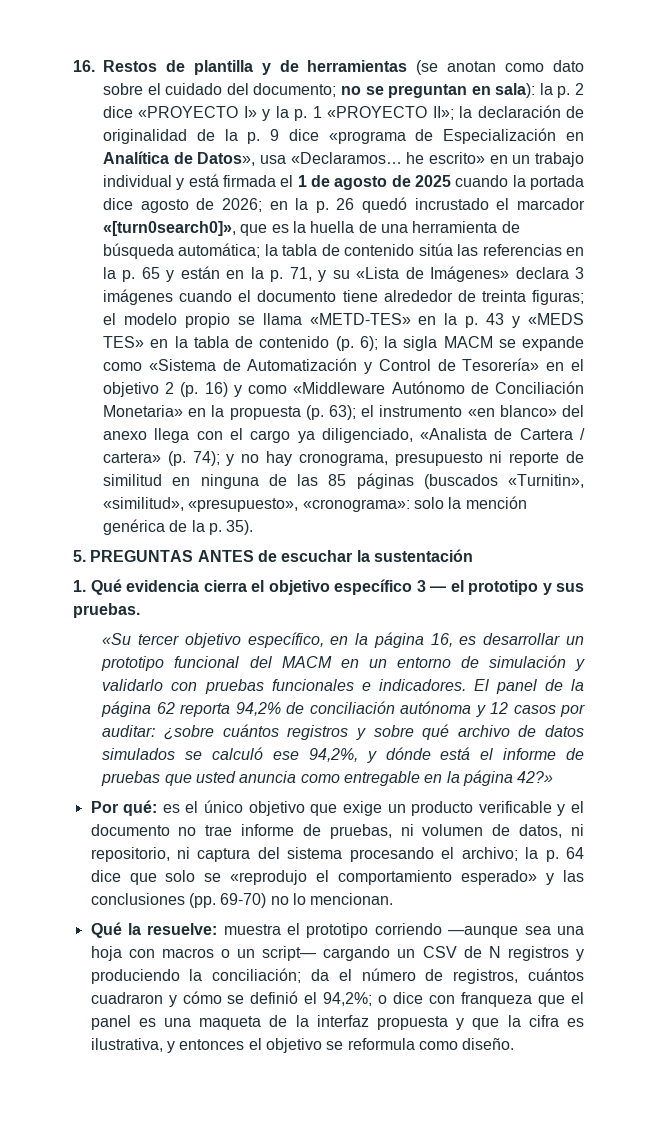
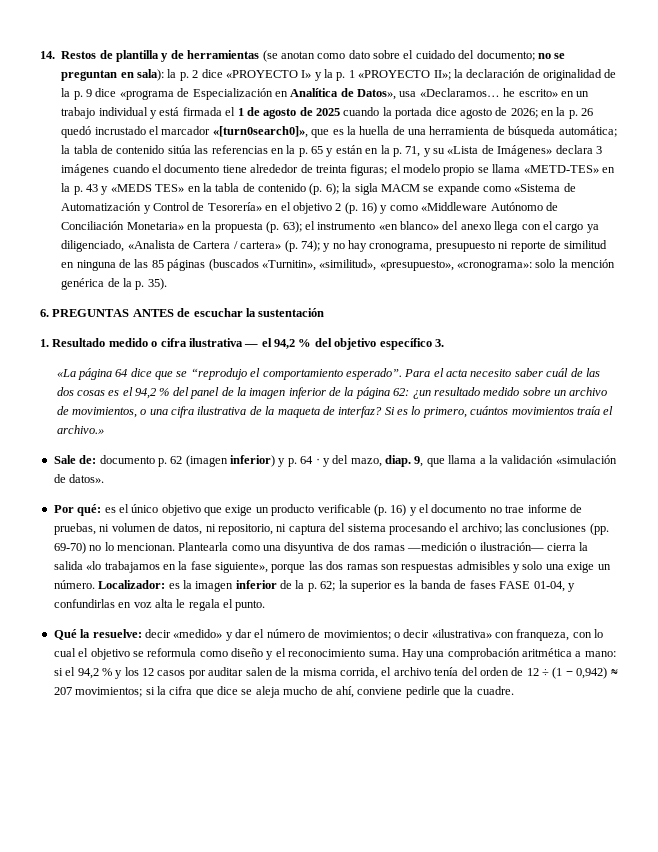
- 16. Restos de plantilla y de herramientas (se anotan como dato sobre el cuidado del documento;
+ 14. Restos de plantilla y de herramientas (se anotan como dato sobre el cuidado del documento;
- 5. PREGUNTAS ANTES de escuchar la sustentación
+ 6. PREGUNTAS ANTES de escuchar la sustentación
- 1. Qué evidencia cierra el objetivo específico 3 — el prototipo y sus pruebas.
- «Su tercer objetivo específico, en la página 16, es desarrollar un prototipo funcional del MACM en un entorno de simulación y validarlo con pruebas funcionales e indicadores. El panel de la página 62 reporta 94,2% de conciliación autónoma y 12 casos por auditar: ¿sobre cuántos registros y sobre qué archivo de datos simulados se calculó ese 94,2%, y dónde está el informe de pruebas que usted anuncia como entregable en la página 42?»
+ 1. Resultado medido o cifra ilustrativa — el 94,2 % del objetivo específico 3.
+ «La página 64 dice que se “reprodujo el comportamiento esperado”. Para el acta necesito saber cuál de las dos cosas es el 94,2 % del panel de la imagen inferior de la página 62: ¿un resultado medido sobre un archivo de movimientos, o una cifra ilustrativa de la maqueta de interfaz? Si es lo primero, cuántos movimientos traía el archivo.»
+ Sale de: documento p. 62 (imagen inferior) y p. 64 · y del mazo, diap. 9, que llama a la validación «simulación de datos».
- Por qué: es el único objetivo que exige un producto verificable y el documento no trae informe de pruebas, ni volumen de datos, ni repositorio, ni captura del sistema procesando el archivo; la p. 64 dice que solo se «reprodujo el comportamiento esperado» y las conclusiones (pp. 69-70) no lo mencionan.
- Qué la resuelve: muestra el prototipo corriendo —aunque sea una hoja con macros o un script— cargando un CSV de N registros y produciendo la conciliación; da el número de registros, cuántos cuadraron y cómo se definió el 94,2%; o dice con franqueza que el panel es una maqueta de la interfaz propuesta y que la cifra es ilustrativa, y entonces el objetivo se reformula como diseño.
+ Por qué: es el único objetivo que exige un producto verificable (p. 16) y el documento no trae informe de pruebas, ni volumen de datos, ni repositorio, ni captura del sistema procesando el archivo; las conclusiones (pp. 69-70) no lo mencionan. Plantearla como una disyuntiva de dos ramas —medición o ilustración— cierra la salida «lo trabajamos en la fase siguiente», porque las dos ramas son respuestas admisibles y solo una exige un número. Localizador: es la imagen inferior de la p. 62; la superior es la banda de fases FASE 01-04, y confundirlas en voz alta le regala el punto.
+ Qué la resuelve: decir «medido» y dar el número de movimientos; o decir «ilustrativa» con franqueza, con lo cual el objetivo se reformula como diseño y el reconocimiento suma. Hay una comprobación aritmética a mano: si el 94,2 % y los 12 casos por auditar salen de la misma corrida, el archivo tenía del orden de 12 ÷ (1 − 0,942) ≈ 207 movimientos; si la cifra que dice se aleja mucho de ahí, conviene pedirle que la cuadre.

